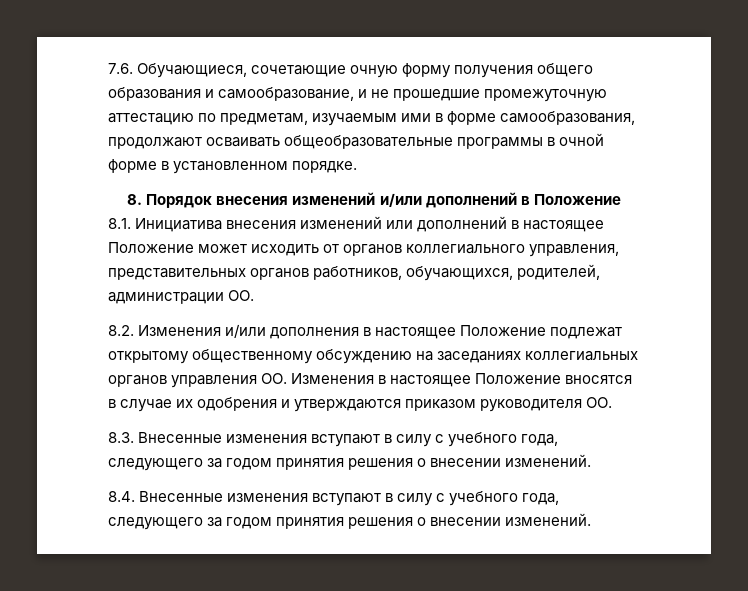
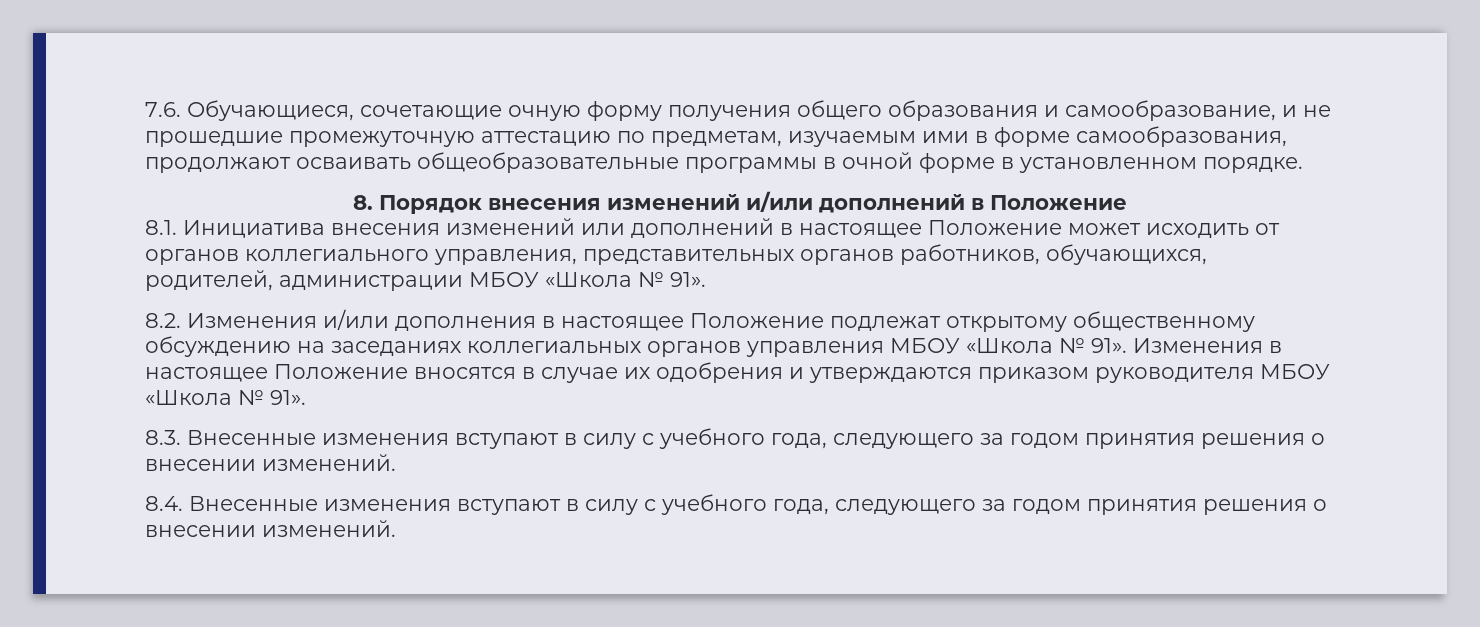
- 8.1. Инициатива внесения изменений или дополнений в настоящее Положение может исходить от органов коллегиального управления, представительных органов работников, обучающихся, родителей, администрации ОО.
+ 8.1. Инициатива внесения изменений или дополнений в настоящее Положение может исходить от органов коллегиального управления, представительных органов работников, обучающихся, родителей, администрации МБОУ «Школа № 91».
- 8.2. Изменения и/или дополнения в настоящее Положение подлежат открытому общественному обсуждению на заседаниях коллегиальных органов управления ОО. Изменения в настоящее Положение вносятся в случае их одобрения и утверждаются приказом руководителя ОО.
+ 8.2. Изменения и/или дополнения в настоящее Положение подлежат открытому общественному обсуждению на заседаниях коллегиальных органов управления МБОУ «Школа № 91». Изменения в настоящее Положение вносятся в случае их одобрения и утверждаются приказом руководителя МБОУ «Школа № 91».

